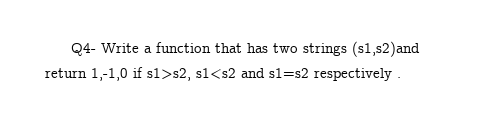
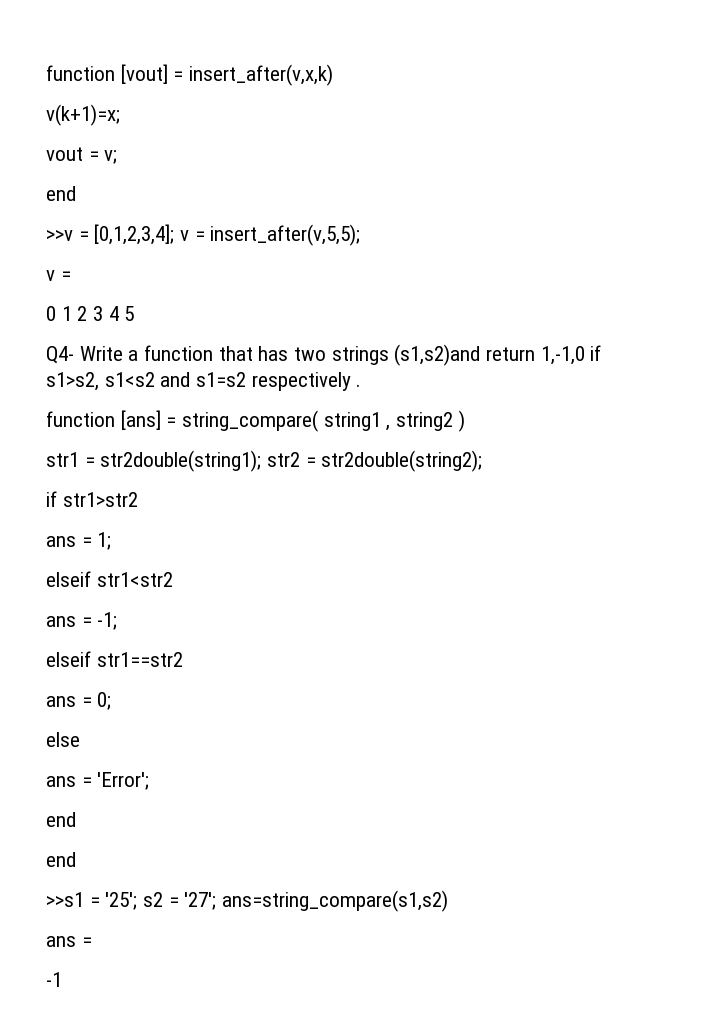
+ function [vout] = insert_after(v,x,k)
+ v(k+1)=x;
+ vout = v;
+ end
+ >>v = [0,1,2,3,4]; v = insert_after(v,5,5);
+ v =
+ 0 1 2 3 4 5
+ function [ans] = string_compare( string1 , string2 )
+ str1 = str2double(string1); str2 = str2double(string2);
+ if str1>str2
+ ans = 1;
+ elseif str1<str2
+ ans = -1;
+ elseif str1==str2
+ ans = 0;
+ else
+ ans = 'Error';
+ end
+ end
+ >>s1 = '25'; s2 = '27'; ans=string_compare(s1,s2)
+ ans =
+ -1

